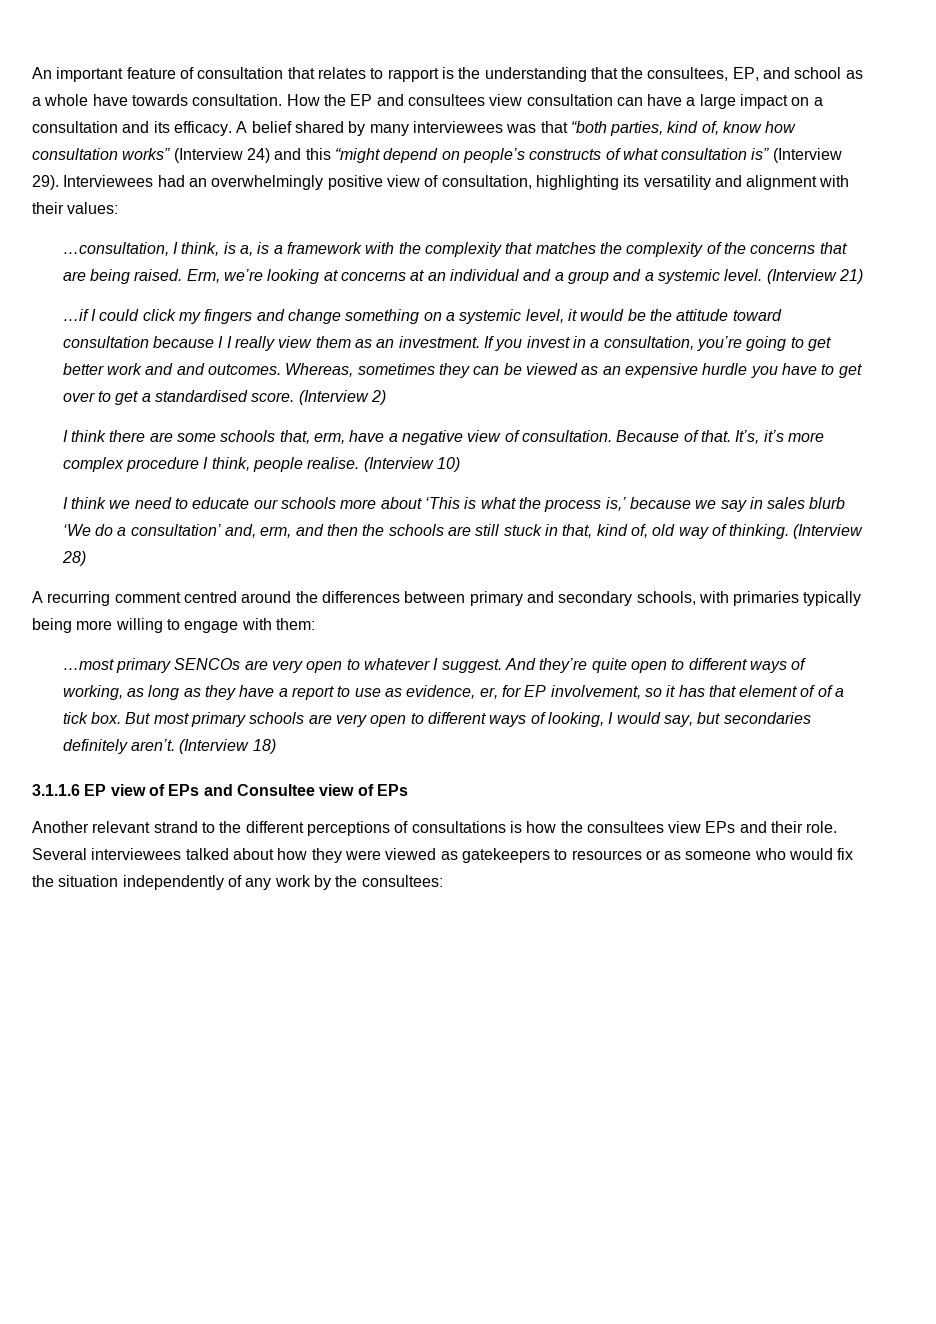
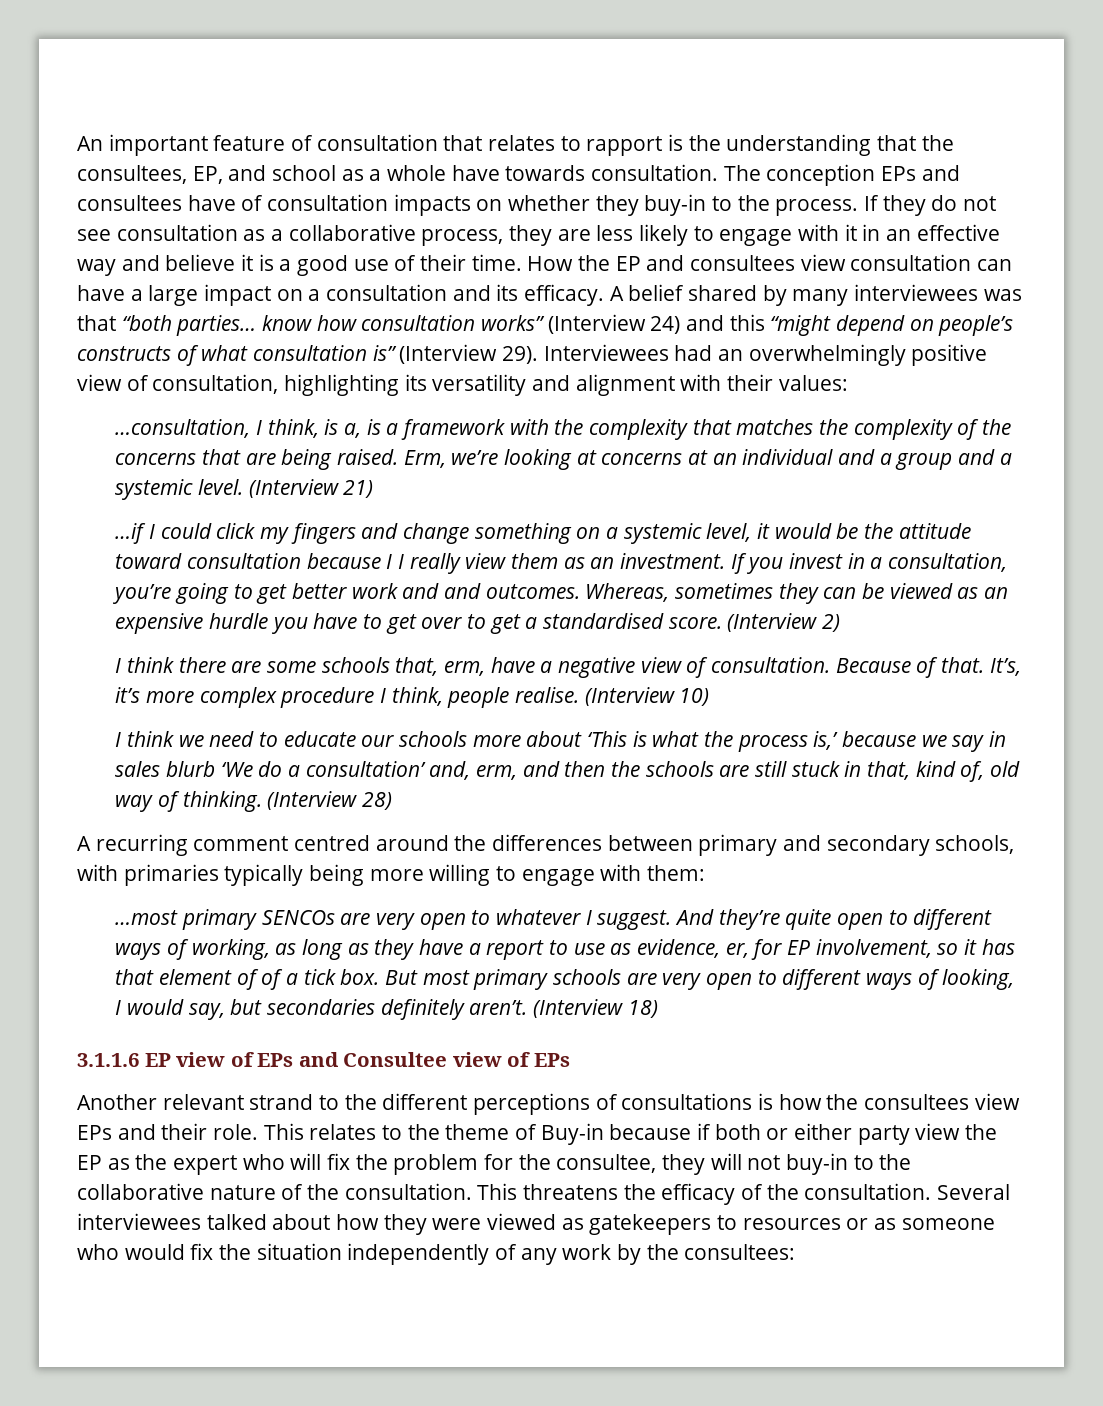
+ The conception EPs and consultees have of consultation impacts on whether they buy-in to the process. If they do not see consultation as a collaborative process, they are less likely to engage with it in an effective way and believe it is a good use of their time.
- A belief shared by many interviewees was that “both parties, kind of, know how consultation works” (Interview 24) and this “might depend on people’s constructs of what consultation is” (Interview 29).
+ A belief shared by many interviewees was that “both parties… know how consultation works” (Interview 24) and this “might depend on people’s constructs of what consultation is” (Interview 29).
+ This relates to the theme of Buy-in because if both or either party view the EP as the expert who will fix the problem for the consultee, they will not buy-in to the collaborative nature of the consultation. This threatens the efficacy of the consultation.

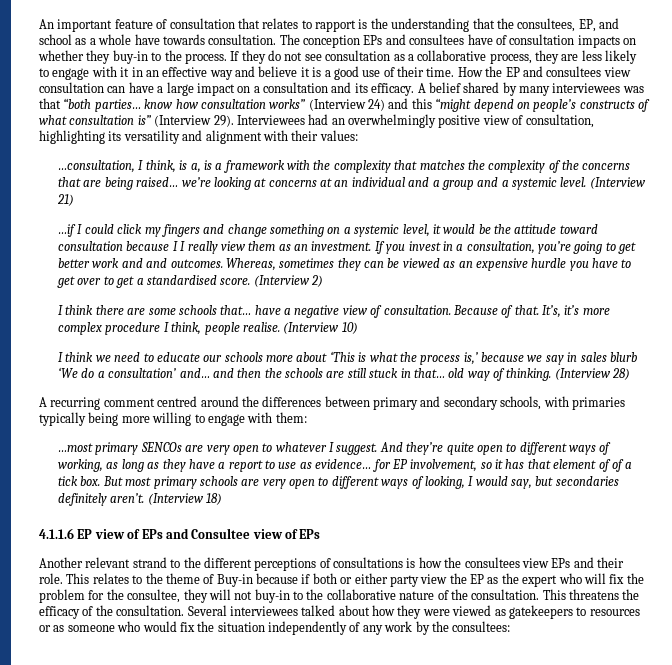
- …consultation, I think, is a, is a framework with the complexity that matches the complexity of the concerns that are being raised. Erm, we’re looking at concerns at an individual and a group and a systemic level.
+ …consultation, I think, is a, is a framework with the complexity that matches the complexity of the concerns that are being raised… we’re looking at concerns at an individual and a group and a systemic level.
- I think there are some schools that, erm, have a negative view of consultation.
+ I think there are some schools that… have a negative view of consultation.
- I think we need to educate our schools more about ‘This is what the process is,’ because we say in sales blurb ‘We do a consultation’ and, erm, and then the schools are still stuck in that, kind of, old way of thinking.
+ I think we need to educate our schools more about ‘This is what the process is,’ because we say in sales blurb ‘We do a consultation’ and… and then the schools are still stuck in that… old way of thinking.
- And they’re quite open to different ways of working, as long as they have a report to use as evidence, er, for EP involvement, so it has that element of of a tick box.
+ And they’re quite open to different ways of working, as long as they have a report to use as evidence… for EP involvement, so it has that element of of a tick box.
- 3.1.1.6 EP view of EPs and Consultee view of EPs
+ 4.1.1.6 EP view of EPs and Consultee view of EPs

